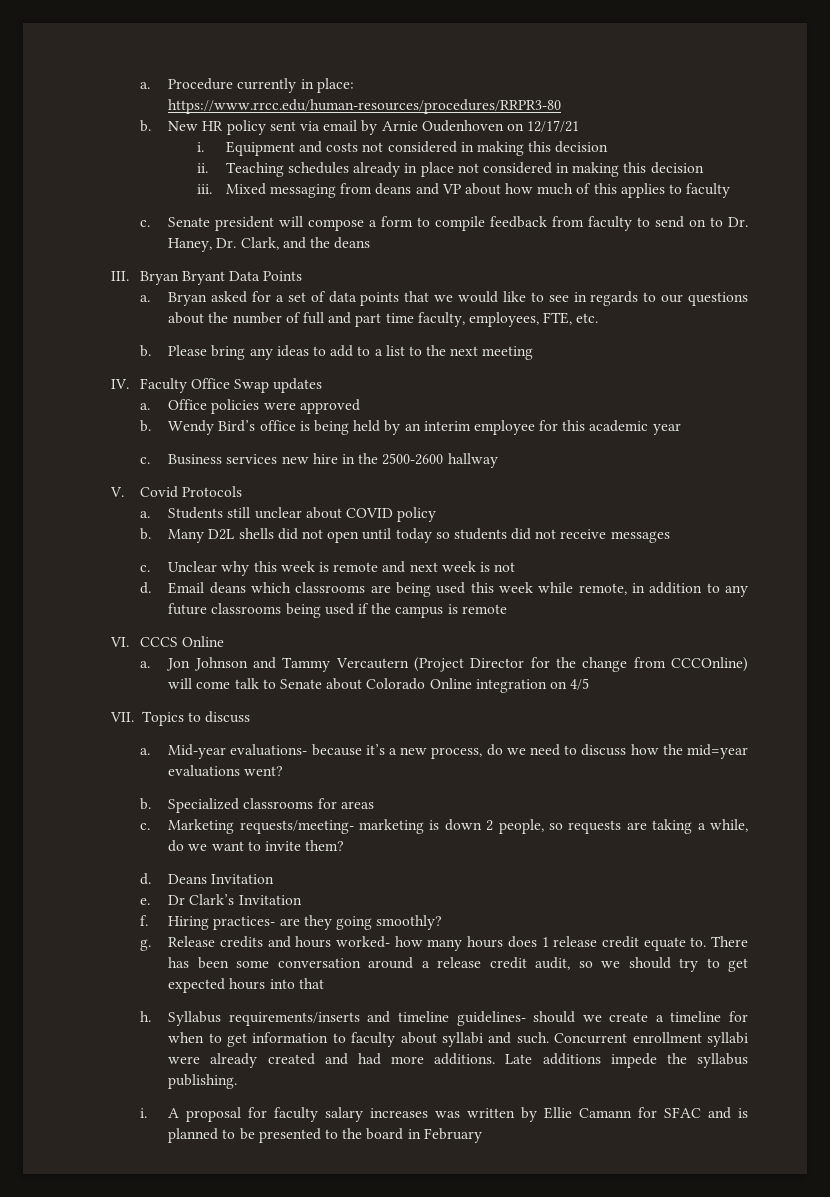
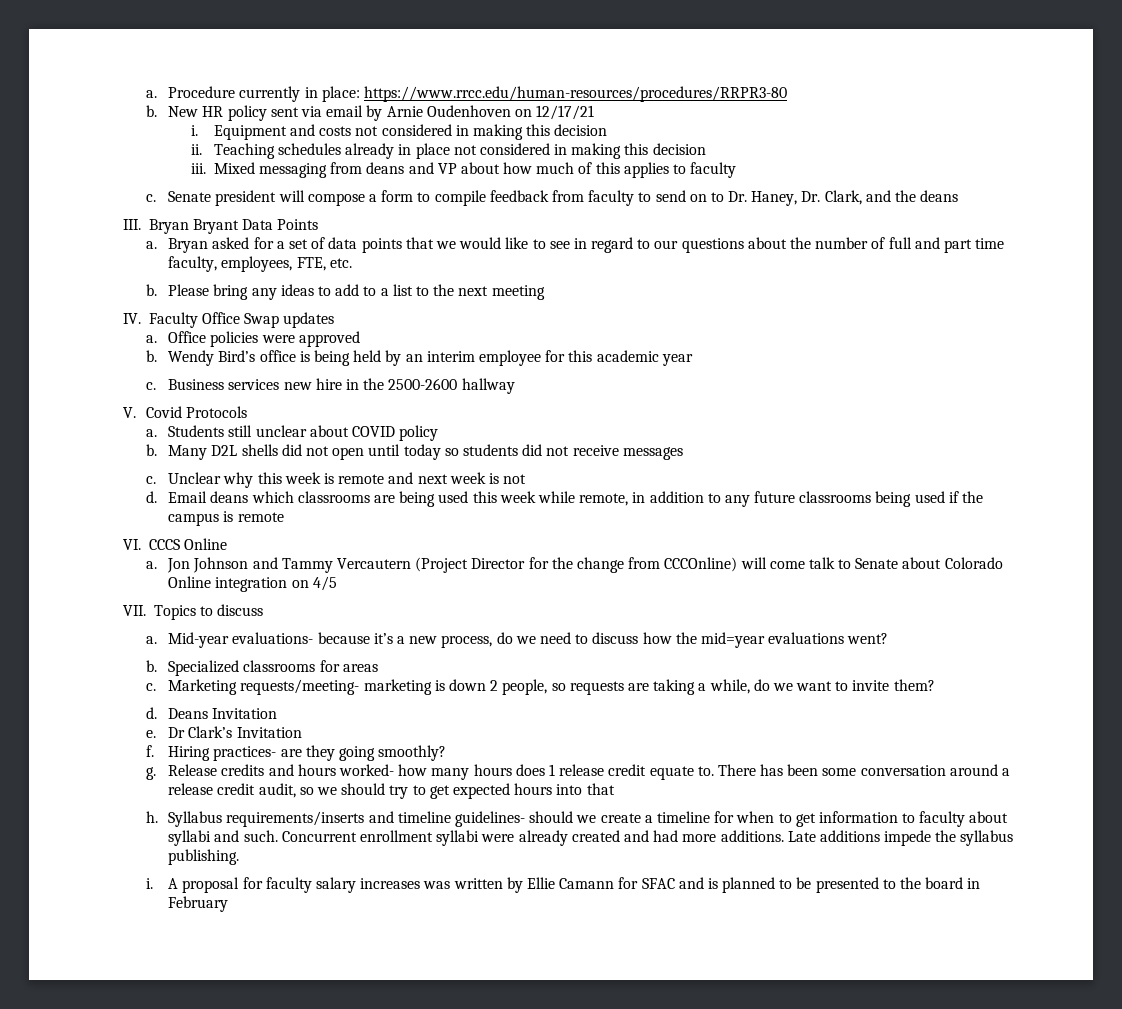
- Bryan asked for a set of data points that we would like to see in regards to our questions about the number of full and part time faculty, employees, FTE, etc.
+ Bryan asked for a set of data points that we would like to see in regard to our questions about the number of full and part time faculty, employees, FTE, etc.

